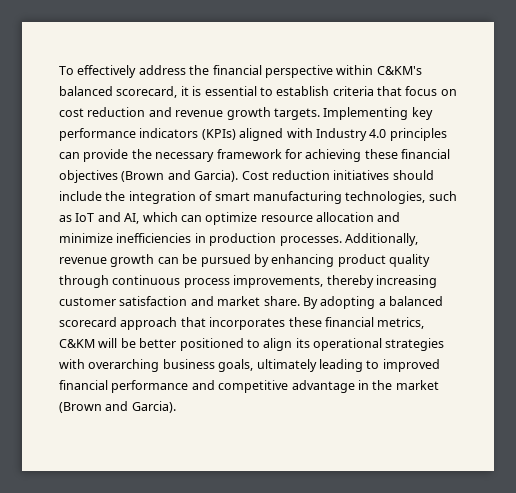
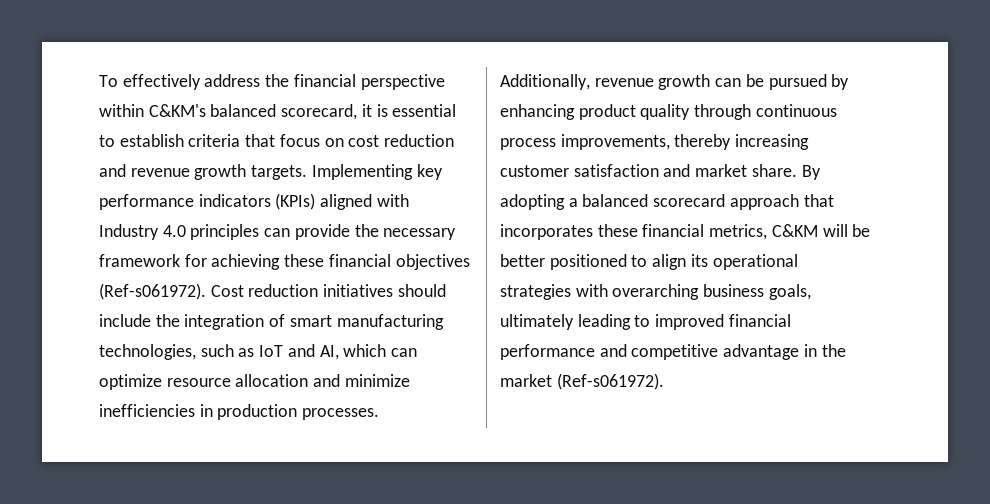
- Implementing key performance indicators (KPIs) aligned with Industry 4.0 principles can provide the necessary framework for achieving these financial objectives (Brown and Garcia).
+ Implementing key performance indicators (KPIs) aligned with Industry 4.0 principles can provide the necessary framework for achieving these financial objectives (Ref-s061972).
- By adopting a balanced scorecard approach that incorporates these financial metrics, C&KM will be better positioned to align its operational strategies with overarching business goals, ultimately leading to improved financial performance and competitive advantage in the market (Brown and Garcia).
+ By adopting a balanced scorecard approach that incorporates these financial metrics, C&KM will be better positioned to align its operational strategies with overarching business goals, ultimately leading to improved financial performance and competitive advantage in the market (Ref-s061972).

